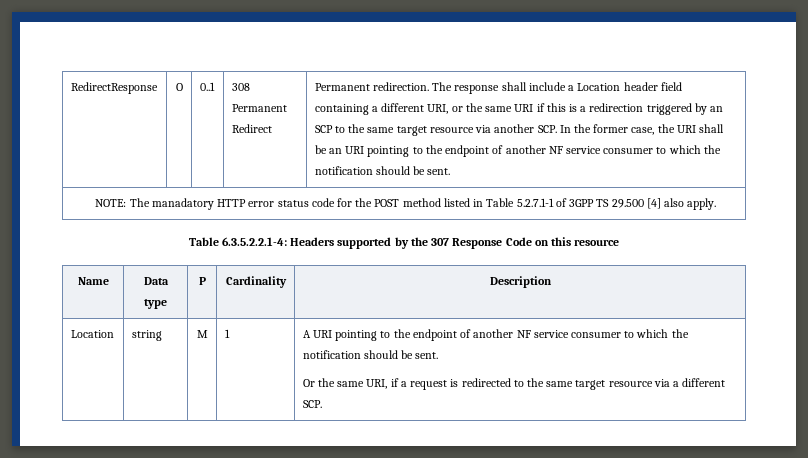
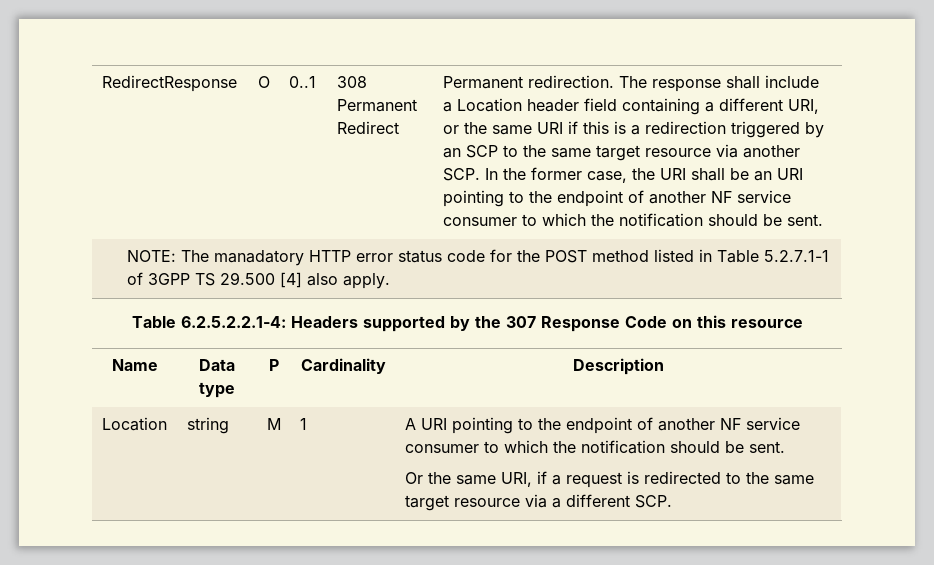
- Table 6.3.5.2.2.1-4: Headers supported by the 307 Response Code on this resource
+ Table 6.2.5.2.2.1-4: Headers supported by the 307 Response Code on this resource

